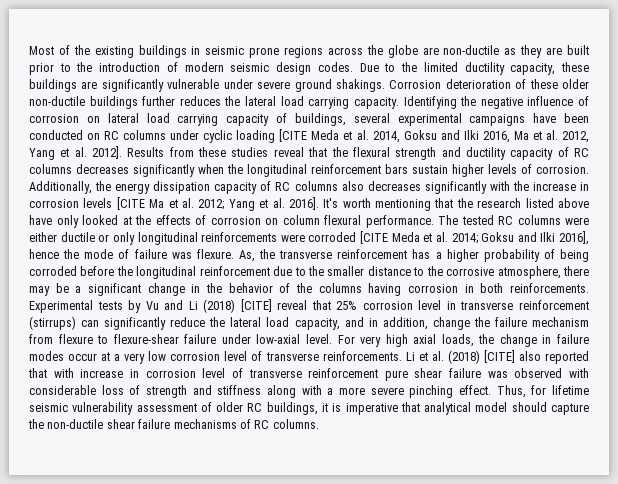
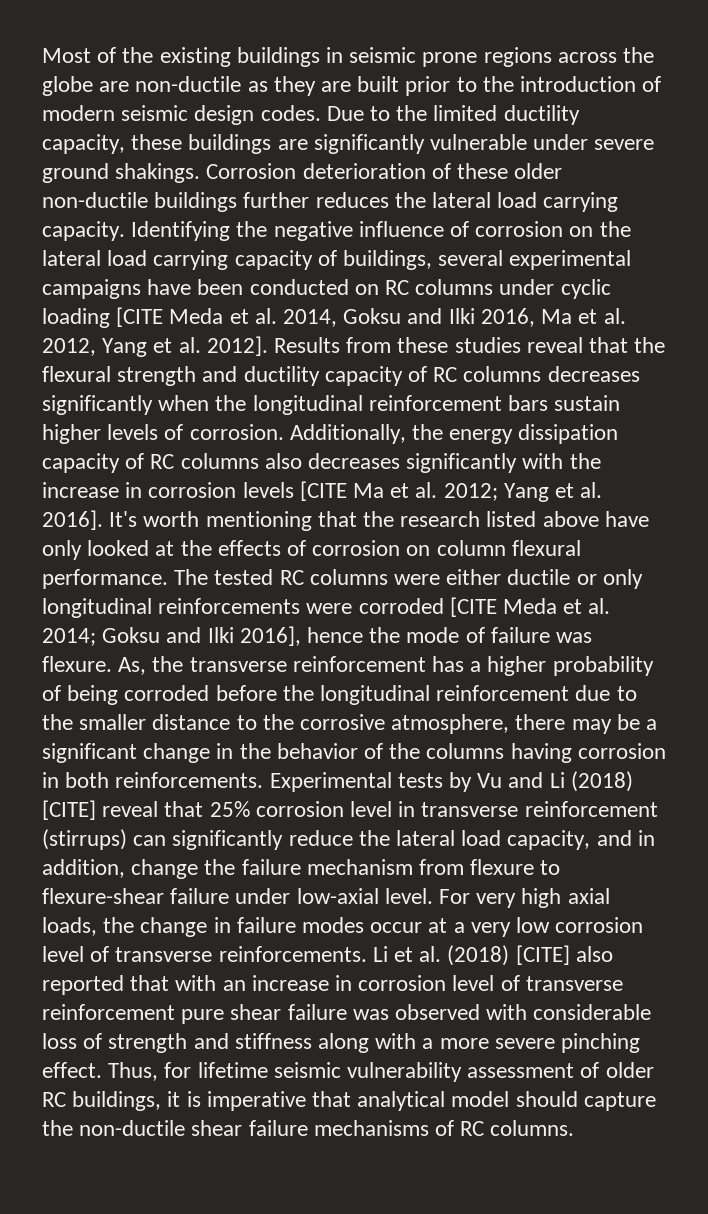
- Identifying the negative influence of corrosion on lateral load carrying capacity of buildings, several experimental campaigns have been conducted on RC columns under cyclic loading [CITE Meda et al. 2014, Goksu and Ilki 2016, Ma et al. 2012, Yang et al. 2012].
+ Identifying the negative influence of corrosion on the lateral load carrying capacity of buildings, several experimental campaigns have been conducted on RC columns under cyclic loading [CITE Meda et al. 2014, Goksu and Ilki 2016, Ma et al. 2012, Yang et al. 2012].
- Li et al. (2018) [CITE] also reported that with increase in corrosion level of transverse reinforcement pure shear failure was observed with considerable loss of strength and stiffness along with a more severe pinching effect.
+ Li et al. (2018) [CITE] also reported that with an increase in corrosion level of transverse reinforcement pure shear failure was observed with considerable loss of strength and stiffness along with a more severe pinching effect.

